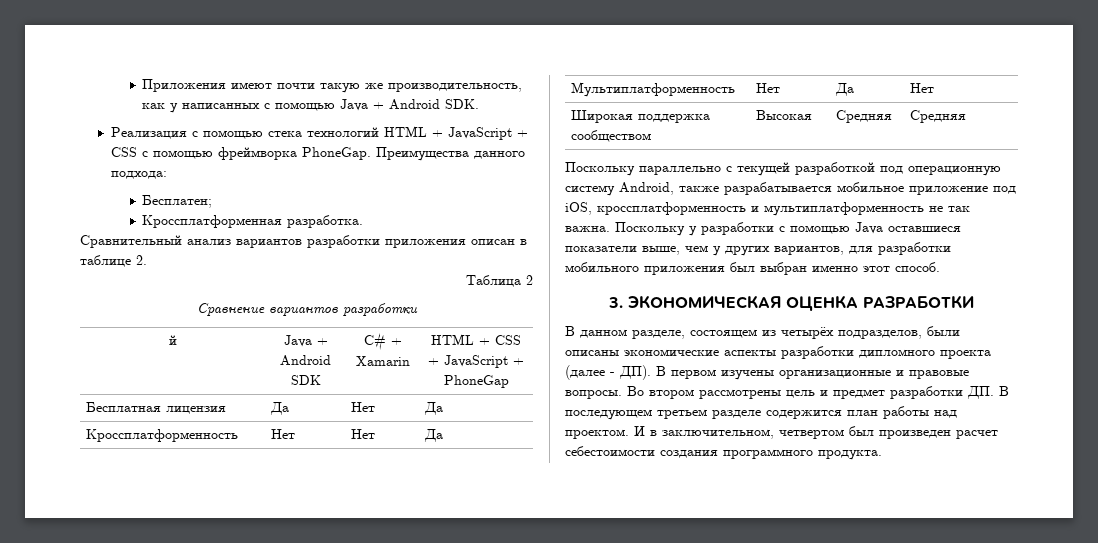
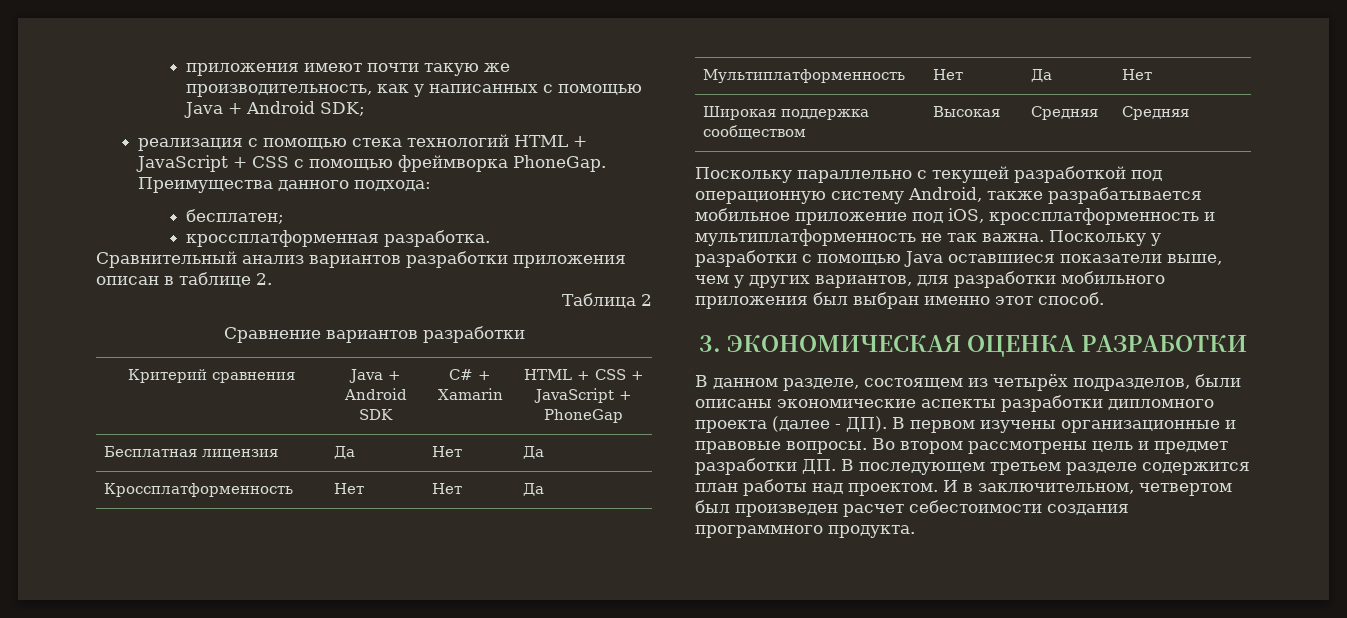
- Приложения имеют почти такую же производительность, как у написанных с помощью Java + Android SDK.
- Реализация с помощью стека технологий HTML + JavaScript + CSS с помощью фреймворка PhoneGap.
+ приложения имеют почти такую же производительность, как у написанных с помощью Java + Android SDK;
+ реализация с помощью стека технологий HTML + JavaScript + CSS с помощью фреймворка PhoneGap.
- Бесплатен;
- Кроссплатформенная разработка.
+ бесплатен;
+ кроссплатформенная разработка.
- й | Java + Android SDK | C# + Xamarin | HTML + CSS + JavaScript + PhoneGap
+ Критерий сравнения | Java + Android SDK | C# + Xamarin | HTML + CSS + JavaScript + PhoneGap

